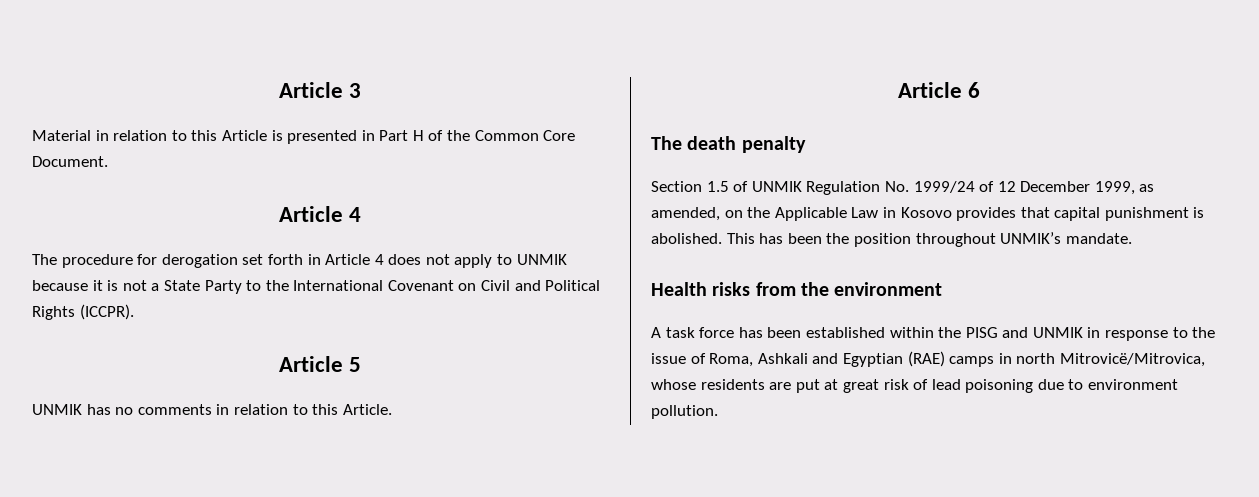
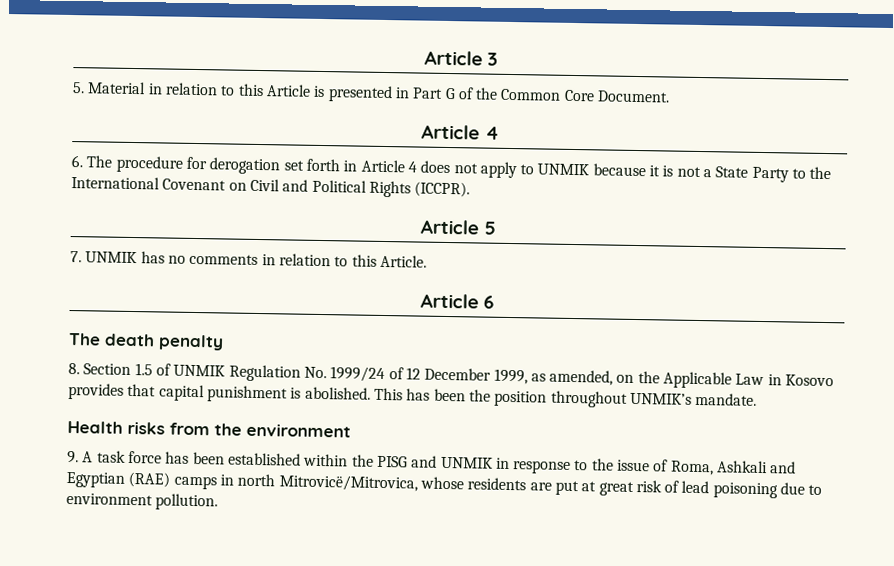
- Material in relation to this Article is presented in Part H of the Common Core Document.
+ 5. Material in relation to this Article is presented in Part G of the Common Core Document.
- The procedure for derogation set forth in Article 4 does not apply to UNMIK because it is not a State Party to the International Covenant on Civil and Political Rights (ICCPR).
+ 6. The procedure for derogation set forth in Article 4 does not apply to UNMIK because it is not a State Party to the International Covenant on Civil and Political Rights (ICCPR).
- UNMIK has no comments in relation to this Article.
+ 7. UNMIK has no comments in relation to this Article.
- Section 1.5 of UNMIK Regulation No. 1999/24 of 12 December 1999, as amended, on the Applicable Law in Kosovo provides that capital punishment is abolished.
+ 8. Section 1.5 of UNMIK Regulation No. 1999/24 of 12 December 1999, as amended, on the Applicable Law in Kosovo provides that capital punishment is abolished.
- A task force has been established within the PISG and UNMIK in response to the issue of Roma, Ashkali and Egyptian (RAE) camps in north Mitrovicë/Mitrovica, whose residents are put at great risk of lead poisoning due to environment pollution.
+ 9. A task force has been established within the PISG and UNMIK in response to the issue of Roma, Ashkali and Egyptian (RAE) camps in north Mitrovicë/Mitrovica, whose residents are put at great risk of lead poisoning due to environment pollution.

